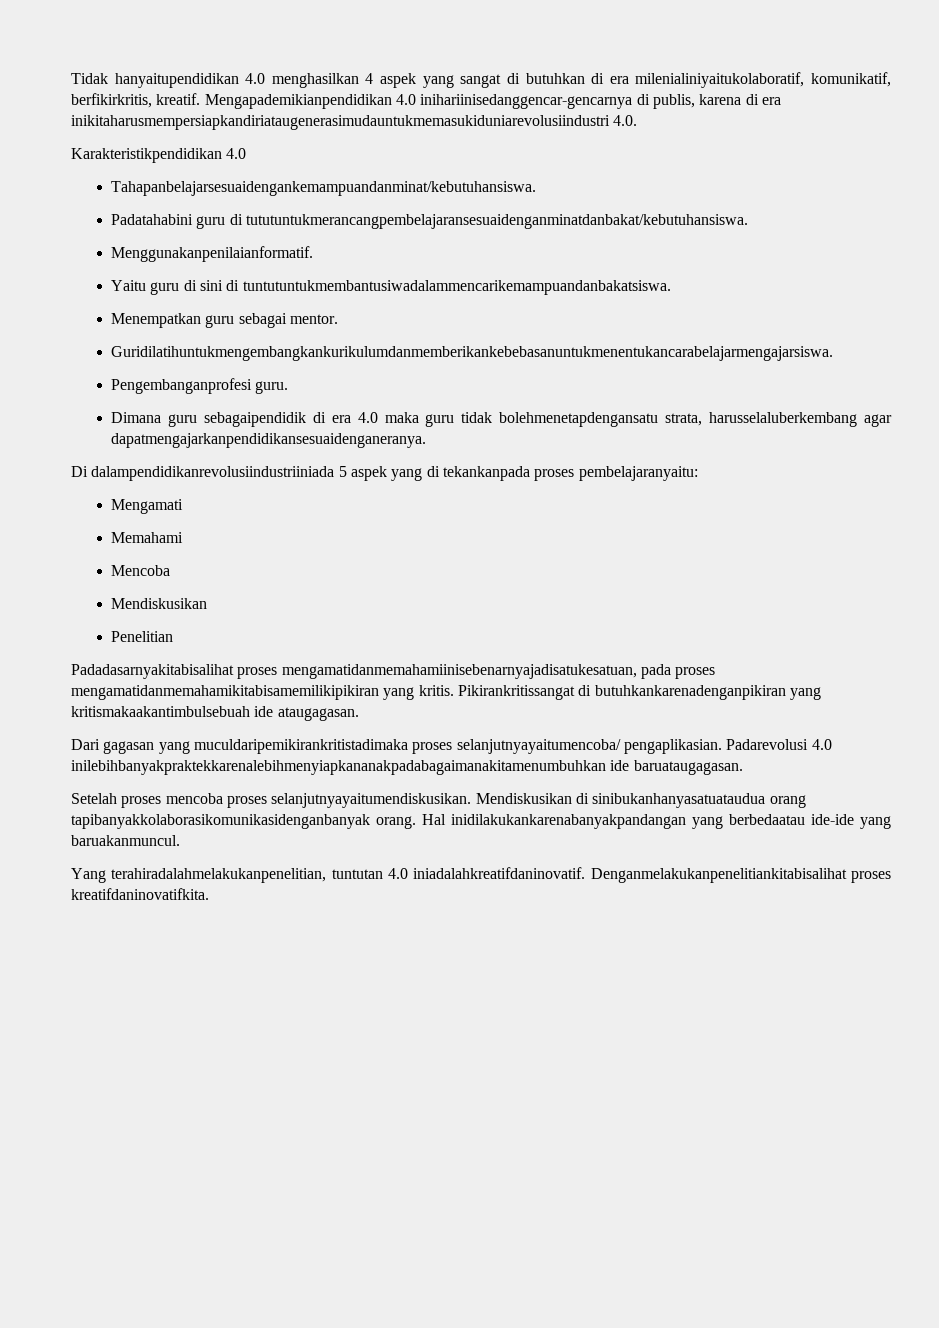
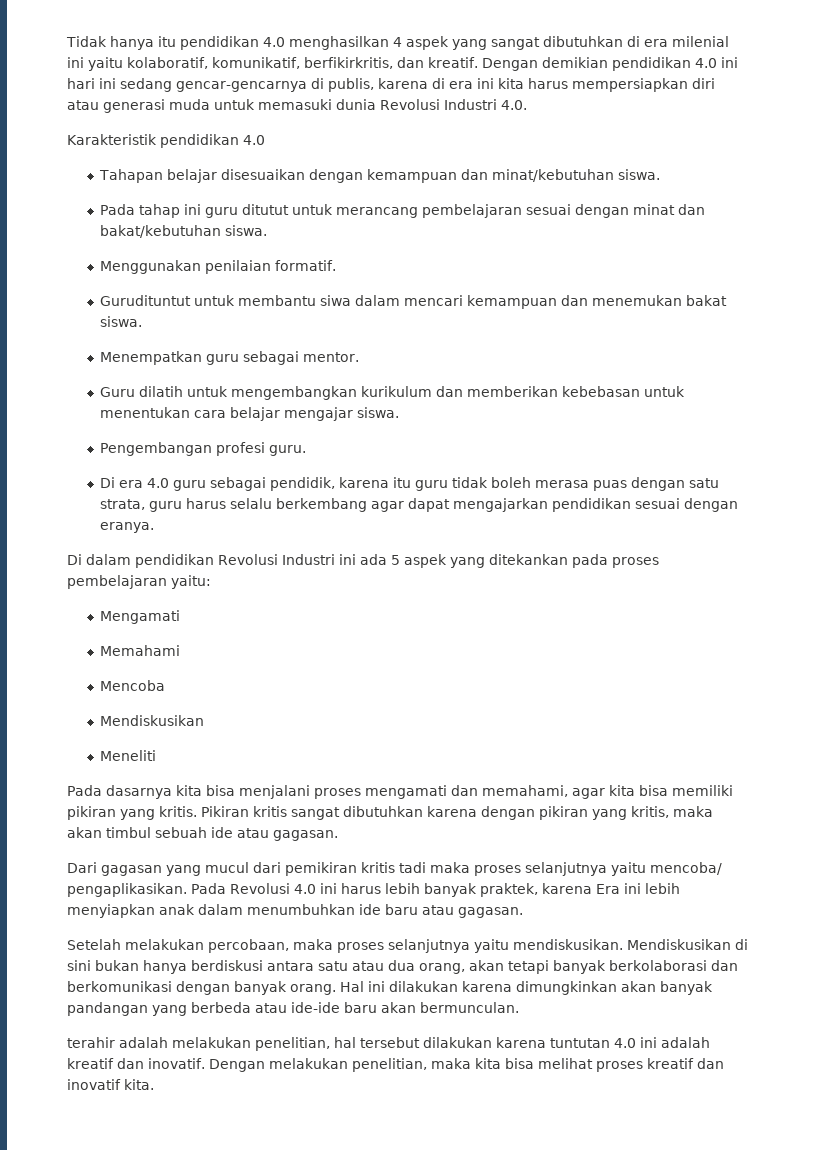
- Tidak hanyaitupendidikan 4.0 menghasilkan 4 aspek yang sangat di butuhkan di era milenialiniyaitukolaboratif, komunikatif, berfikirkritis, kreatif. Mengapademikianpendidikan 4.0 inihariinisedanggencar-gencarnya di publis, karena di era inikitaharusmempersiapkandiriataugenerasimudauntukmemasukiduniarevolusiindustri 4.0.
+ Tidak hanya itu pendidikan 4.0 menghasilkan 4 aspek yang sangat dibutuhkan di era milenial ini yaitu kolaboratif, komunikatif, berfikirkritis, dan kreatif. Dengan demikian pendidikan 4.0 ini hari ini sedang gencar-gencarnya di publis, karena di era ini kita harus mempersiapkan diri atau generasi muda untuk memasuki dunia Revolusi Industri 4.0.
- Karakteristikpendidikan 4.0
+ Karakteristik pendidikan 4.0
- Tahapanbelajarsesuaidengankemampuandanminat/kebutuhansiswa.
- Padatahabini guru di tututuntukmerancangpembelajaransesuaidenganminatdanbakat/kebutuhansiswa.
- Menggunakanpenilaianformatif.
- Yaitu guru di sini di tuntutuntukmembantusiwadalammencarikemampuandanbakatsiswa.
+ Tahapan belajar disesuaikan dengan kemampuan dan minat/kebutuhan siswa.
+ Pada tahap ini guru ditutut untuk merancang pembelajaran sesuai dengan minat dan bakat/kebutuhan siswa.
+ Menggunakan penilaian formatif.
+ Gurudituntut untuk membantu siwa dalam mencari kemampuan dan menemukan bakat siswa.
  Menempatkan guru sebagai mentor.
- Guridilatihuntukmengembangkankurikulumdanmemberikankebebasanuntukmenentukancarabelajarmengajarsiswa.
- Pengembanganprofesi guru.
- Dimana guru sebagaipendidik di era 4.0 maka guru tidak bolehmenetapdengansatu strata, harusselaluberkembang agar dapatmengajarkanpendidikansesuaidenganeranya.
- Di dalampendidikanrevolusiindustriiniada 5 aspek yang di tekankanpada proses pembelajaranyaitu:
+ Guru dilatih untuk mengembangkan kurikulum dan memberikan kebebasan untuk menentukan cara belajar mengajar siswa.
+ Pengembangan profesi guru.
+ Di era 4.0 guru sebagai pendidik, karena itu guru tidak boleh merasa puas dengan satu strata, guru harus selalu berkembang agar dapat mengajarkan pendidikan sesuai dengan eranya.
+ Di dalam pendidikan Revolusi Industri ini ada 5 aspek yang ditekankan pada proses pembelajaran yaitu:
  Mengamati
  Memahami
  Mencoba
  Mendiskusikan
- Penelitian
- Padadasarnyakitabisalihat proses mengamatidanmemahamiinisebenarnyajadisatukesatuan, pada proses mengamatidanmemahamikitabisamemilikipikiran yang kritis. Pikirankritissangat di butuhkankarenadenganpikiran yang kritismakaakantimbulsebuah ide ataugagasan.
- Dari gagasan yang muculdaripemikirankritistadimaka proses selanjutnyayaitumencoba/ pengaplikasian. Padarevolusi 4.0 inilebihbanyakpraktekkarenalebihmenyiapkananakpadabagaimanakitamenumbuhkan ide baruataugagasan.
- Setelah proses mencoba proses selanjutnyayaitumendiskusikan. Mendiskusikan di sinibukanhanyasatuataudua orang tapibanyakkolaborasikomunikasidenganbanyak orang. Hal inidilakukankarenabanyakpandangan yang berbedaatau ide-ide yang baruakanmuncul.
- Yang terahiradalahmelakukanpenelitian, tuntutan 4.0 iniadalahkreatifdaninovatif. Denganmelakukanpenelitiankitabisalihat proses kreatifdaninovatifkita.
+ Meneliti
+ Pada dasarnya kita bisa menjalani proses mengamati dan memahami, agar kita bisa memiliki pikiran yang kritis. Pikiran kritis sangat dibutuhkan karena dengan pikiran yang kritis, maka akan timbul sebuah ide atau gagasan.
+ Dari gagasan yang mucul dari pemikiran kritis tadi maka proses selanjutnya yaitu mencoba/ pengaplikasikan. Pada Revolusi 4.0 ini harus lebih banyak praktek, karena Era ini lebih menyiapkan anak dalam menumbuhkan ide baru atau gagasan.
+ Setelah melakukan percobaan, maka proses selanjutnya yaitu mendiskusikan. Mendiskusikan di sini bukan hanya berdiskusi antara satu atau dua orang, akan tetapi banyak berkolaborasi dan berkomunikasi dengan banyak orang. Hal ini dilakukan karena dimungkinkan akan banyak pandangan yang berbeda atau ide-ide baru akan bermunculan.
+ terahir adalah melakukan penelitian, hal tersebut dilakukan karena tuntutan 4.0 ini adalah kreatif dan inovatif. Dengan melakukan penelitian, maka kita bisa melihat proses kreatif dan inovatif kita.

